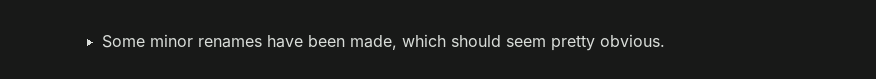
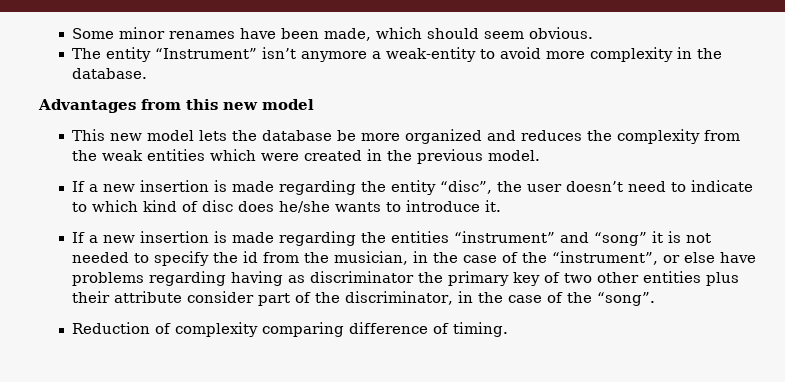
- Some minor renames have been made, which should seem pretty obvious.
+ Some minor renames have been made, which should seem obvious.
+ The entity “Instrument” isn’t anymore a weak-entity to avoid more complexity in the database.
+ Advantages from this new model
+ This new model lets the database be more organized and reduces the complexity from the weak entities which were created in the previous model.
+ If a new insertion is made regarding the entity “disc”, the user doesn’t need to indicate to which kind of disc does he/she wants to introduce it.
+ If a new insertion is made regarding the entities “instrument” and “song” it is not needed to specify the id from the musician, in the case of the “instrument”, or else have problems regarding having as discriminator the primary key of two other entities plus their attribute consider part of the discriminator, in the case of the “song”.
+ Reduction of complexity comparing difference of timing.

